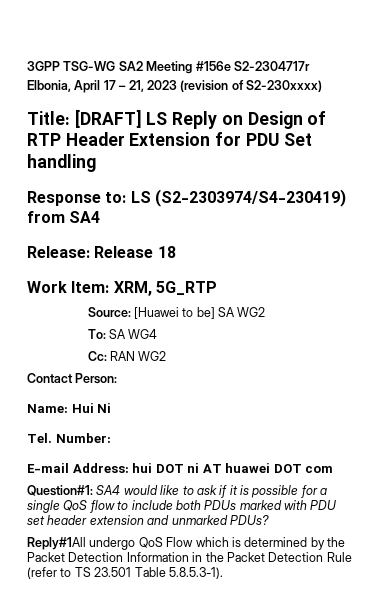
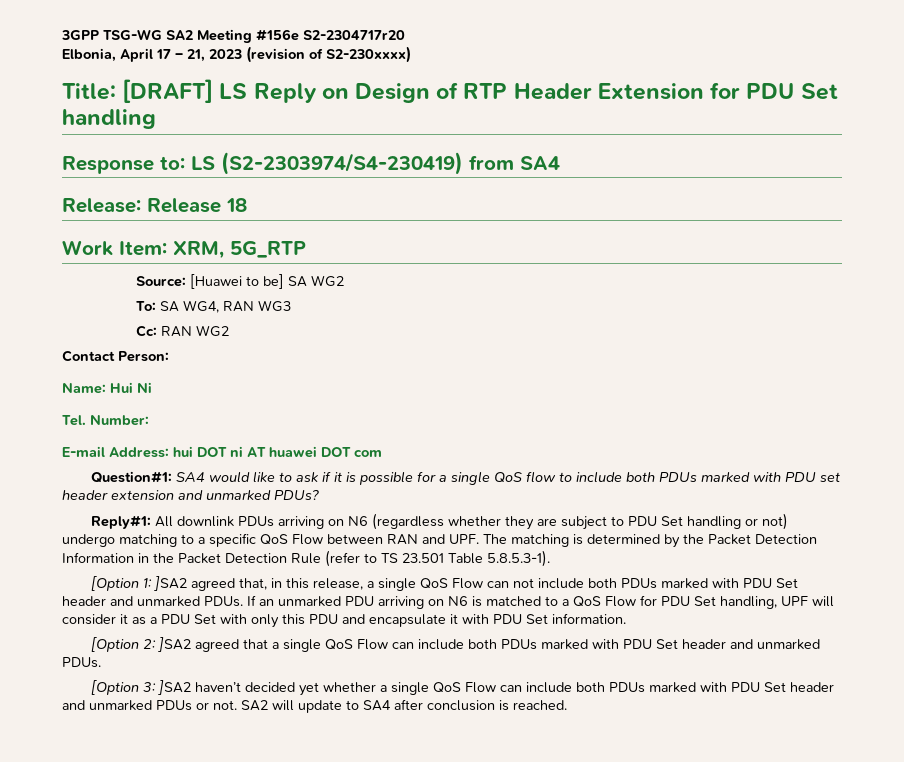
- 3GPP TSG-WG SA2 Meeting #156e S2-2304717r
+ 3GPP TSG-WG SA2 Meeting #156e S2-2304717r20
- To: SA WG4
+ To: SA WG4, RAN WG3
- Reply#1All undergo QoS Flow which is determined by the Packet Detection Information in the Packet Detection Rule (refer to TS 23.501 Table 5.8.5.3-1).
+ Reply#1: All downlink PDUs arriving on N6 (regardless whether they are subject to PDU Set handling or not) undergo matching to a specific QoS Flow between RAN and UPF. The matching is determined by the Packet Detection Information in the Packet Detection Rule (refer to TS 23.501 Table 5.8.5.3-1).
+ [Option 1: ]SA2 agreed that, in this release, a single QoS Flow can not include both PDUs marked with PDU Set header and unmarked PDUs. If an unmarked PDU arriving on N6 is matched to a QoS Flow for PDU Set handling, UPF will consider it as a PDU Set with only this PDU and encapsulate it with PDU Set information.
+ [Option 2: ]SA2 agreed that a single QoS Flow can include both PDUs marked with PDU Set header and unmarked PDUs.
+ [Option 3: ]SA2 haven’t decided yet whether a single QoS Flow can include both PDUs marked with PDU Set header and unmarked PDUs or not. SA2 will update to SA4 after conclusion is reached.

